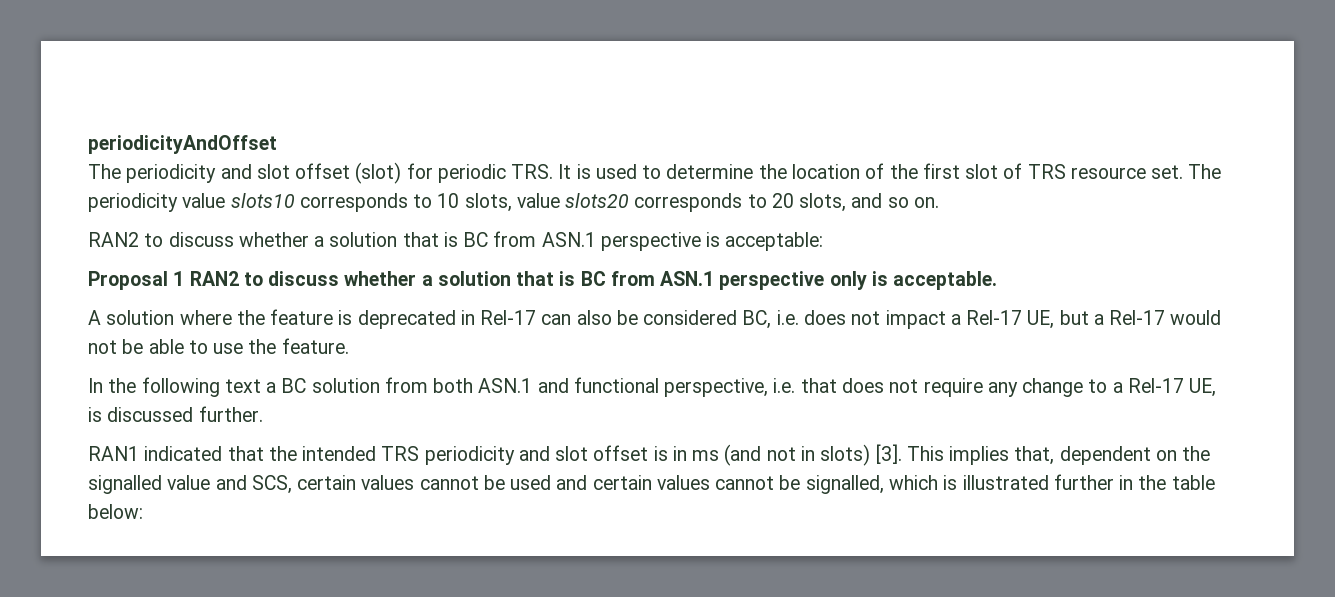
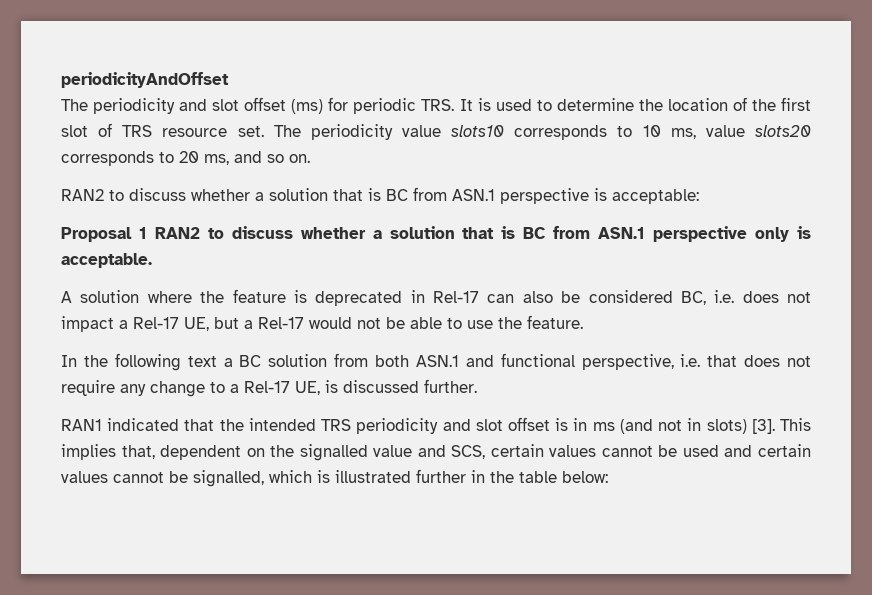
- The periodicity and slot offset (slot) for periodic TRS. It is used to determine the location of the first slot of TRS resource set.
+ The periodicity and slot offset (ms) for periodic TRS. It is used to determine the location of the first slot of TRS resource set.
- The periodicity value slots10 corresponds to 10 slots, value slots20 corresponds to 20 slots, and so on.
+ The periodicity value slots10 corresponds to 10 ms, value slots20 corresponds to 20 ms, and so on.

